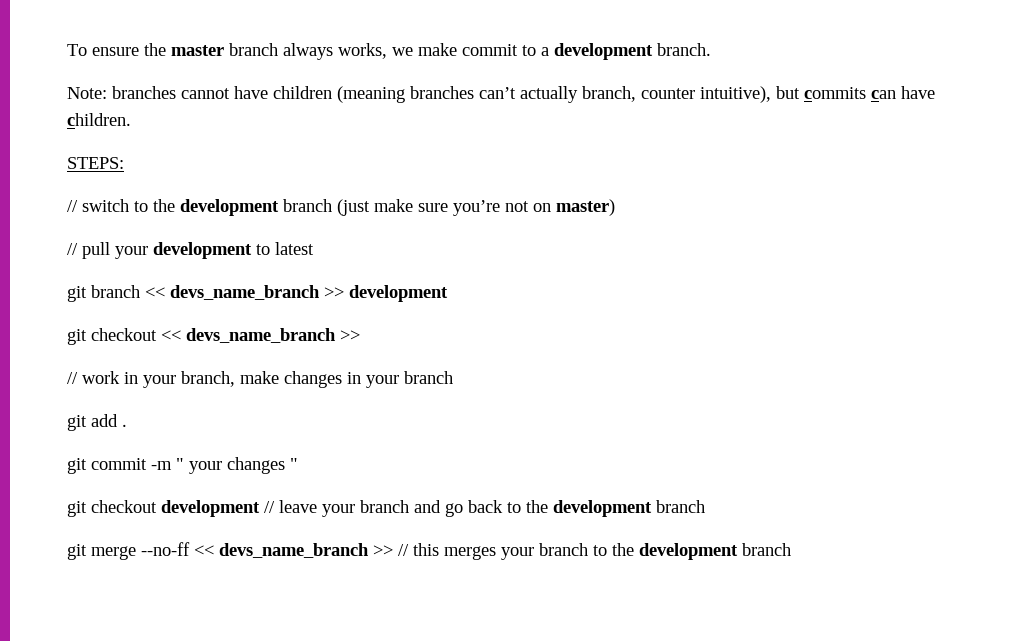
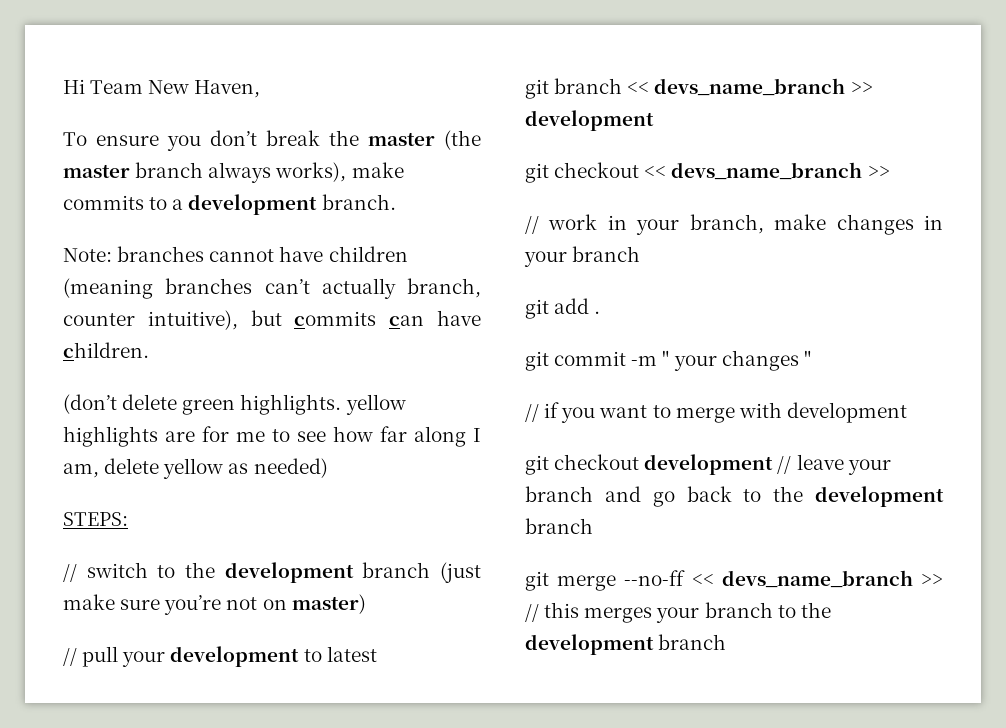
- To ensure the master branch always works, we make commit to a development branch.
+ Hi Team New Haven,
+ To ensure you don’t break the master (the master branch always works), make commits to a development branch.
+ (don’t delete green highlights. yellow highlights are for me to see how far along I am, delete yellow as needed)
+ // if you want to merge with development

